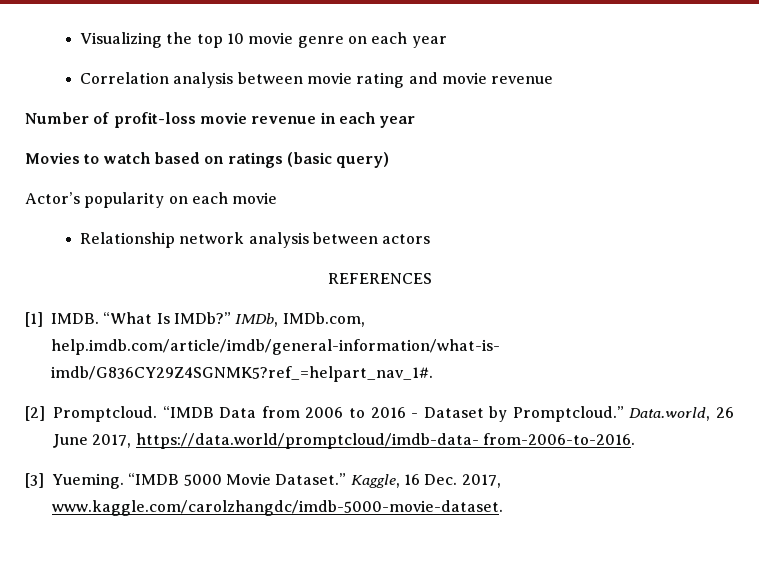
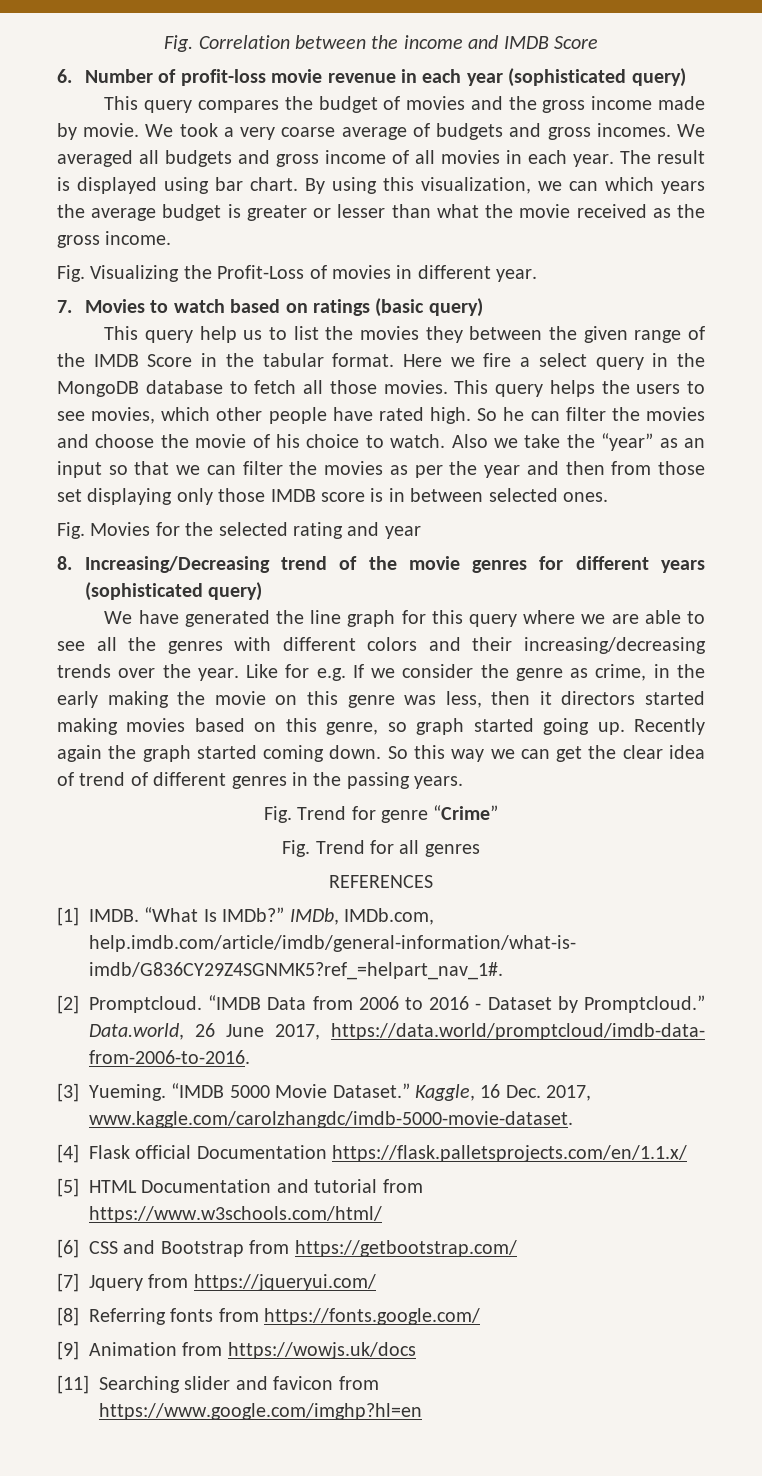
- Visualizing the top 10 movie genre on each year
- Correlation analysis between movie rating and movie revenue
- Number of profit-loss movie revenue in each year
- Movies to watch based on ratings (basic query)
+ Fig. Correlation between the income and IMDB Score
+ 6. Number of profit-loss movie revenue in each year (sophisticated query)
+ This query compares the budget of movies and the gross income made by movie. We took a very coarse average of budgets and gross incomes. We averaged all budgets and gross income of all movies in each year. The result is displayed using bar chart. By using this visualization, we can which years the average budget is greater or lesser than what the movie received as the gross income.
+ Fig. Visualizing the Profit-Loss of movies in different year.
+ 7. Movies to watch based on ratings (basic query)
- Actor’s popularity on each movie
- Relationship network analysis between actors
+ This query help us to list the movies they between the given range of the IMDB Score in the tabular format. Here we fire a select query in the MongoDB database to fetch all those movies. This query helps the users to see movies, which other people have rated high. So he can filter the movies and choose the movie of his choice to watch. Also we take the “year” as an input so that we can filter the movies as per the year and then from those set displaying only those IMDB score is in between selected ones.
+ Fig. Movies for the selected rating and year
+ 8. Increasing/Decreasing trend of the movie genres for different years (sophisticated query)
+ We have generated the line graph for this query where we are able to see all the genres with different colors and their increasing/decreasing trends over the year. Like for e.g. If we consider the genre as crime, in the early making the movie on this genre was less, then it directors started making movies based on this genre, so graph started going up. Recently again the graph started coming down. So this way we can get the clear idea of trend of different genres in the passing years.
+ Fig. Trend for genre “Crime”
+ Fig. Trend for all genres
+ [4] Flask official Documentation https://flask.palletsprojects.com/en/1.1.x/
+ [5] HTML Documentation and tutorial from https://www.w3schools.com/html/
+ [6] CSS and Bootstrap from https://getbootstrap.com/
+ [7] Jquery from https://jqueryui.com/
+ [8] Referring fonts from https://fonts.google.com/
+ [9] Animation from https://wowjs.uk/docs
+ [11] Searching slider and favicon from https://www.google.com/imghp?hl=en

